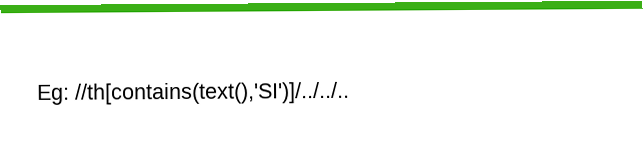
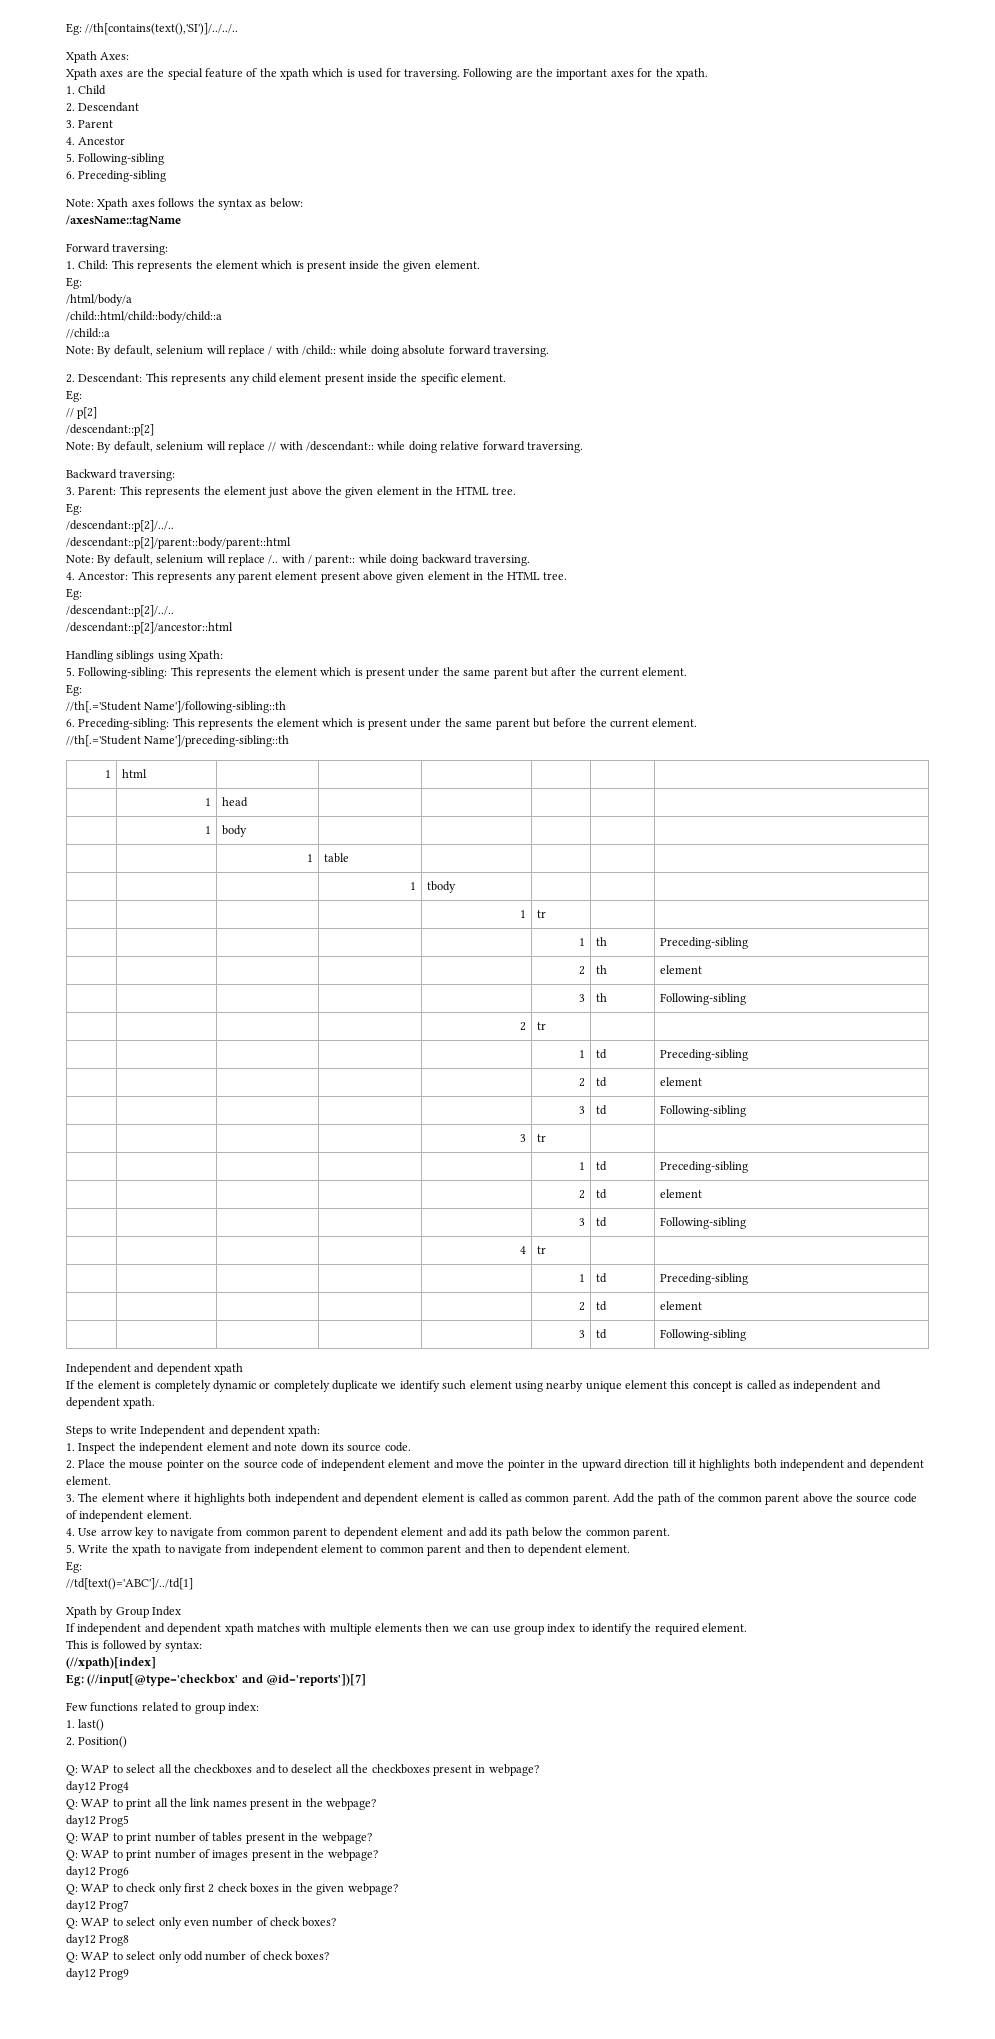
+ Xpath Axes:
+ Xpath axes are the special feature of the xpath which is used for traversing. Following are the important axes for the xpath.
+ 1. Child
+ 2. Descendant
+ 3. Parent
+ 4. Ancestor
+ 5. Following-sibling
+ 6. Preceding-sibling
+ Note: Xpath axes follows the syntax as below:
+ /axesName::tagName
+ Forward traversing:
+ 1. Child: This represents the element which is present inside the given element.
+ Eg:
+ /html/body/a
+ /child::html/child::body/child::a
+ //child::a
+ Note: By default, selenium will replace / with /child:: while doing absolute forward traversing.
+ 2. Descendant: This represents any child element present inside the specific element.
+ Eg:
+ // p[2]
+ /descendant::p[2]
+ Note: By default, selenium will replace // with /descendant:: while doing relative forward traversing.
+ Backward traversing:
+ 3. Parent: This represents the element just above the given element in the HTML tree.
+ Eg:
+ /descendant::p[2]/../..
+ /descendant::p[2]/parent::body/parent::html
+ Note: By default, selenium will replace /.. with / parent:: while doing backward traversing.
+ 4. Ancestor: This represents any parent element present above given element in the HTML tree.
+ Eg:
+ /descendant::p[2]/../..
+ /descendant::p[2]/ancestor::html
+ Handling siblings using Xpath:
+ 5. Following-sibling: This represents the element which is present under the same parent but after the current element.
+ Eg:
+ //th[.='Student Name']/following-sibling::th
+ 6. Preceding-sibling: This represents the element which is present under the same parent but before the current element.
+ //th[.='Student Name']/preceding-sibling::th
+ 1 | html | | | | | |
+ | 1 | head | | | | |
+ | 1 | body | | | | |
+ | | 1 | table | | | |
+ | | | 1 | tbody | | |
+ | | | | 1 | tr | |
+ | | | | | 1 | th | Preceding-sibling
+ | | | | | 2 | th | element
+ | | | | | 3 | th | Following-sibling
+ | | | | 2 | tr | |
+ | | | | | 1 | td | Preceding-sibling
+ | | | | | 2 | td | element
+ | | | | | 3 | td | Following-sibling
+ | | | | 3 | tr | |
+ | | | | | 1 | td | Preceding-sibling
+ | | | | | 2 | td | element
+ | | | | | 3 | td | Following-sibling
+ | | | | 4 | tr | |
+ | | | | | 1 | td | Preceding-sibling
+ | | | | | 2 | td | element
+ | | | | | 3 | td | Following-sibling
+ Independent and dependent xpath
+ If the element is completely dynamic or completely duplicate we identify such element using nearby unique element this concept is called as independent and dependent xpath.
+ Steps to write Independent and dependent xpath:
+ 1. Inspect the independent element and note down its source code.
+ 2. Place the mouse pointer on the source code of independent element and move the pointer in the upward direction till it highlights both independent and dependent element.
+ 3. The element where it highlights both independent and dependent element is called as common parent. Add the path of the common parent above the source code of independent element.
+ 4. Use arrow key to navigate from common parent to dependent element and add its path below the common parent.
+ 5. Write the xpath to navigate from independent element to common parent and then to dependent element.
+ Eg:
+ //td[text()='ABC']/../td[1]
+ Xpath by Group Index
+ If independent and dependent xpath matches with multiple elements then we can use group index to identify the required element.
+ This is followed by syntax:
+ (//xpath)[index]
+ Eg: (//input[@type='checkbox' and @id='reports'])[7]
+ Few functions related to group index:
+ 1. last()
+ 2. Position()
+ Q: WAP to select all the checkboxes and to deselect all the checkboxes present in webpage?
+ day12 Prog4
+ Q: WAP to print all the link names present in the webpage?
+ day12 Prog5
+ Q: WAP to print number of tables present in the webpage?
+ Q: WAP to print number of images present in the webpage?
+ day12 Prog6
+ Q: WAP to check only first 2 check boxes in the given webpage?
+ day12 Prog7
+ Q: WAP to select only even number of check boxes?
+ day12 Prog8
+ Q: WAP to select only odd number of check boxes?
+ day12 Prog9

